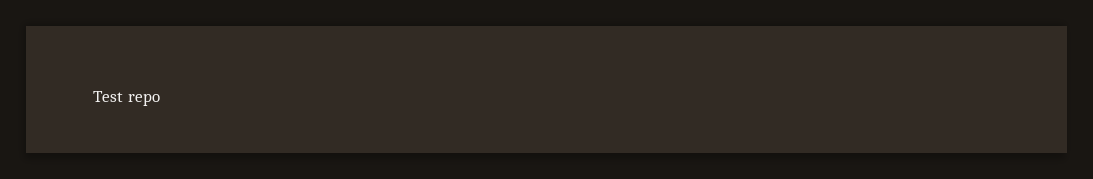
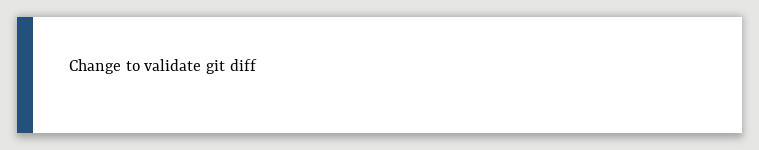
- Test repo
+ Change to validate git diff

